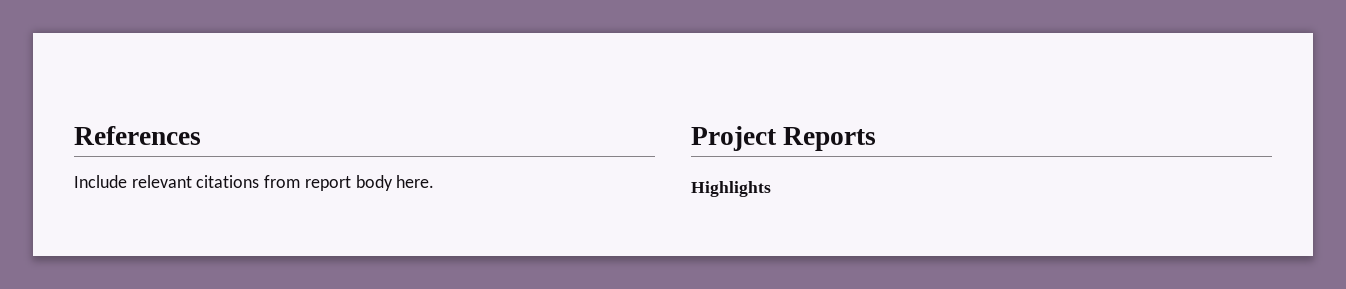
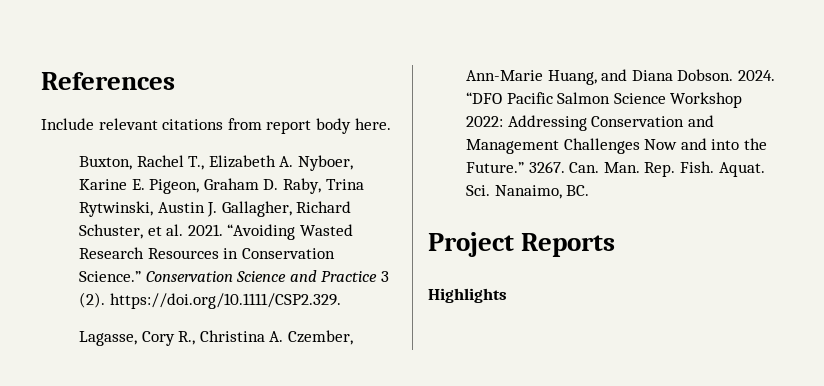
+ Buxton, Rachel T., Elizabeth A. Nyboer, Karine E. Pigeon, Graham D. Raby, Trina Rytwinski, Austin J. Gallagher, Richard Schuster, et al. 2021. “Avoiding Wasted Research Resources in Conservation Science.” Conservation Science and Practice 3 (2). https://doi.org/10.1111/CSP2.329.
+ Lagasse, Cory R., Christina A. Czember, Ann-Marie Huang, and Diana Dobson. 2024. “DFO Pacific Salmon Science Workshop 2022: Addressing Conservation and Management Challenges Now and into the Future.” 3267. Can. Man. Rep. Fish. Aquat. Sci. Nanaimo, BC.

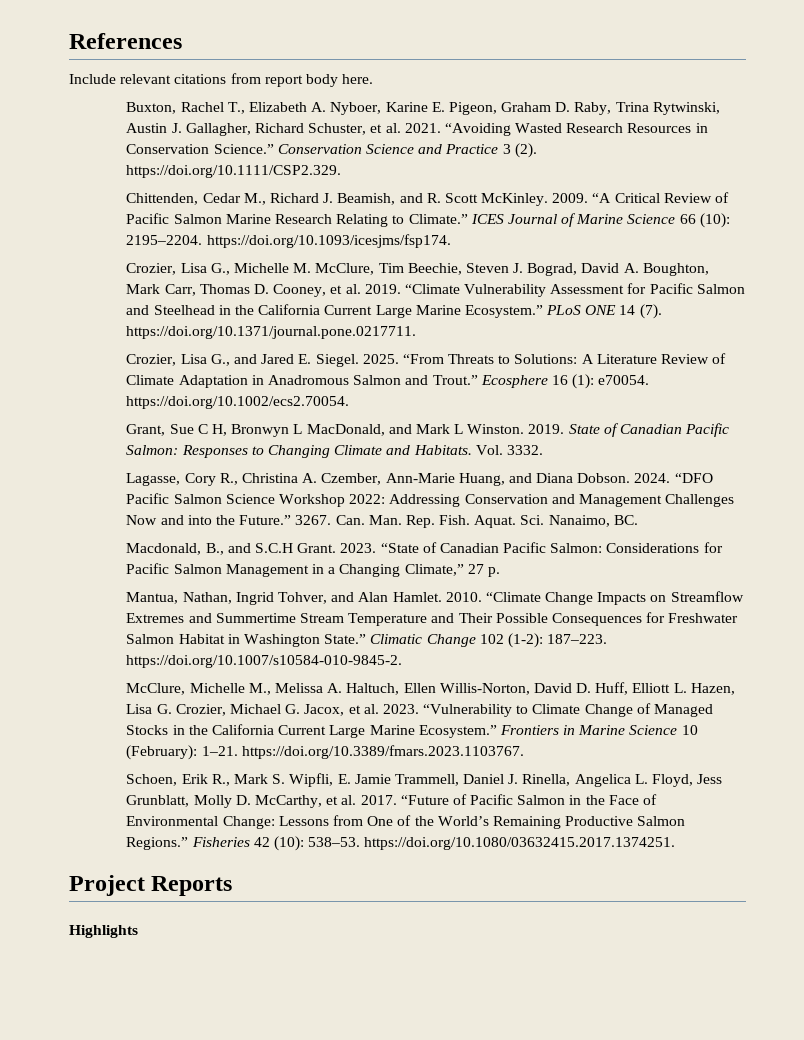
+ Chittenden, Cedar M., Richard J. Beamish, and R. Scott McKinley. 2009. “A Critical Review of Pacific Salmon Marine Research Relating to Climate.” ICES Journal of Marine Science 66 (10): 2195–2204. https://doi.org/10.1093/icesjms/fsp174.
+ Crozier, Lisa G., Michelle M. McClure, Tim Beechie, Steven J. Bograd, David A. Boughton, Mark Carr, Thomas D. Cooney, et al. 2019. “Climate Vulnerability Assessment for Pacific Salmon and Steelhead in the California Current Large Marine Ecosystem.” PLoS ONE 14 (7). https://doi.org/10.1371/journal.pone.0217711.
+ Crozier, Lisa G., and Jared E. Siegel. 2025. “From Threats to Solutions: A Literature Review of Climate Adaptation in Anadromous Salmon and Trout.” Ecosphere 16 (1): e70054. https://doi.org/10.1002/ecs2.70054.
+ Grant, Sue C H, Bronwyn L MacDonald, and Mark L Winston. 2019. State of Canadian Pacific Salmon: Responses to Changing Climate and Habitats. Vol. 3332.
+ Macdonald, B., and S.C.H Grant. 2023. “State of Canadian Pacific Salmon: Considerations for Pacific Salmon Management in a Changing Climate,” 27 p.
+ Mantua, Nathan, Ingrid Tohver, and Alan Hamlet. 2010. “Climate Change Impacts on Streamflow Extremes and Summertime Stream Temperature and Their Possible Consequences for Freshwater Salmon Habitat in Washington State.” Climatic Change 102 (1-2): 187–223. https://doi.org/10.1007/s10584-010-9845-2.
+ McClure, Michelle M., Melissa A. Haltuch, Ellen Willis-Norton, David D. Huff, Elliott L. Hazen, Lisa G. Crozier, Michael G. Jacox, et al. 2023. “Vulnerability to Climate Change of Managed Stocks in the California Current Large Marine Ecosystem.” Frontiers in Marine Science 10 (February): 1–21. https://doi.org/10.3389/fmars.2023.1103767.
+ Schoen, Erik R., Mark S. Wipfli, E. Jamie Trammell, Daniel J. Rinella, Angelica L. Floyd, Jess Grunblatt, Molly D. McCarthy, et al. 2017. “Future of Pacific Salmon in the Face of Environmental Change: Lessons from One of the World’s Remaining Productive Salmon Regions.” Fisheries 42 (10): 538–53. https://doi.org/10.1080/03632415.2017.1374251.

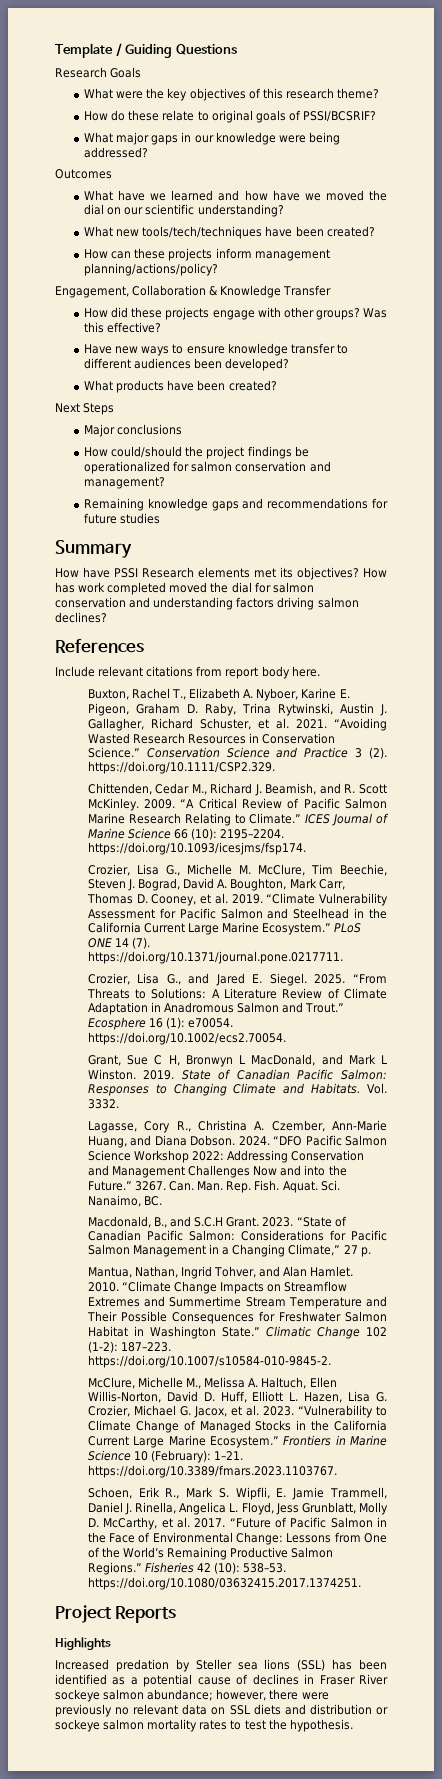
+ Template / Guiding Questions
+ Research Goals
+ What were the key objectives of this research theme?
+ How do these relate to original goals of PSSI/BCSRIF?
+ What major gaps in our knowledge were being addressed?
+ Outcomes
+ What have we learned and how have we moved the dial on our scientific understanding?
+ What new tools/tech/techniques have been created?
+ How can these projects inform management planning/actions/policy?
+ Engagement, Collaboration & Knowledge Transfer
+ How did these projects engage with other groups? Was this effective?
+ Have new ways to ensure knowledge transfer to different audiences been developed?
+ What products have been created?
+ Next Steps
+ Major conclusions
+ How could/should the project findings be operationalized for salmon conservation and management?
+ Remaining knowledge gaps and recommendations for future studies
+ Summary
+ How have PSSI Research elements met its objectives? How has work completed moved the dial for salmon conservation and understanding factors driving salmon declines?
+ Increased predation by Steller sea lions (SSL) has been identified as a potential cause of declines in Fraser River sockeye salmon abundance; however, there were previously no relevant data on SSL diets and distribution or sockeye salmon mortality rates to test the hypothesis.

